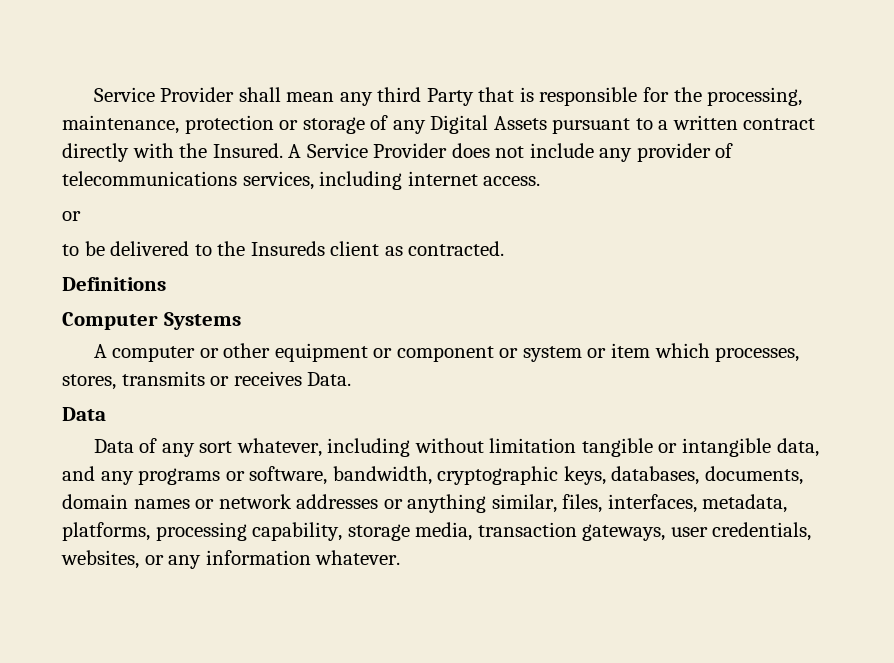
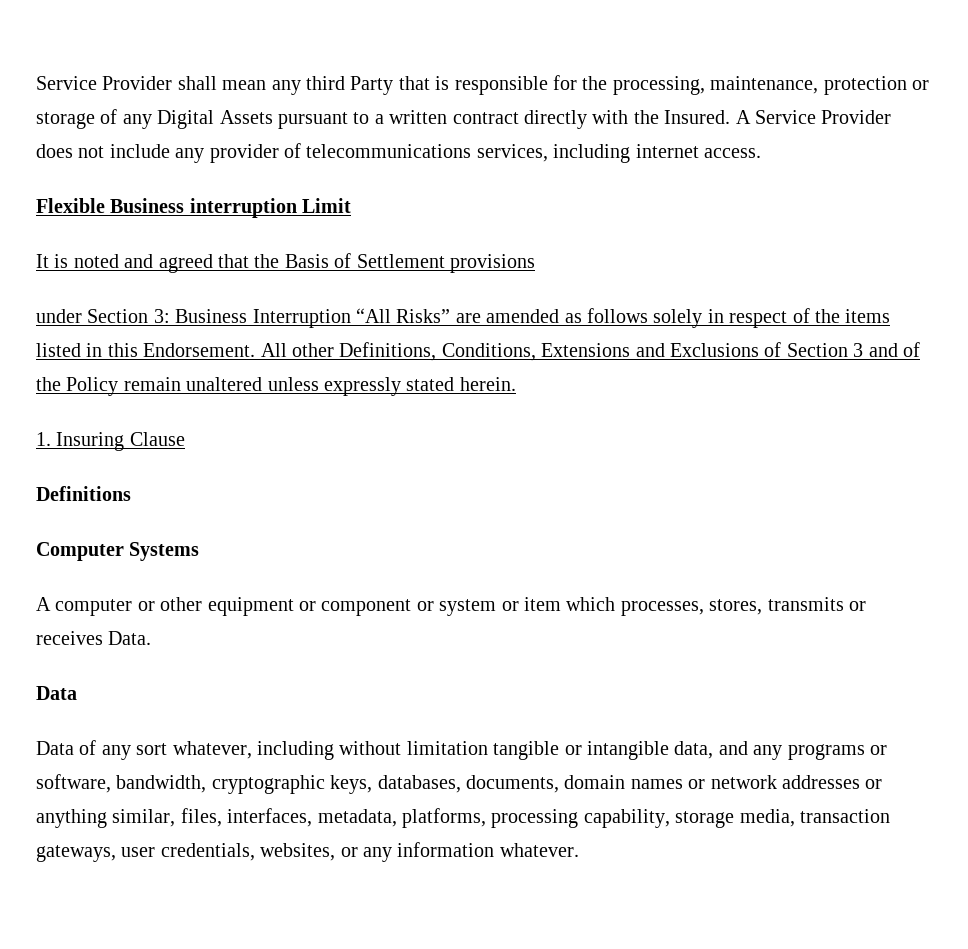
  A Service Provider does not include any provider of telecommunications services, including internet access.
- or
- to be delivered to the Insureds client as contracted.
+ Flexible Business interruption Limit
+ It is noted and agreed that the Basis of Settlement provisions
+ under Section 3: Business Interruption “All Risks” are amended as follows solely in respect of the items listed in this Endorsement. All other Definitions, Conditions, Extensions and Exclusions of Section 3 and of the Policy remain unaltered unless expressly stated herein.
+ 1. Insuring Clause

